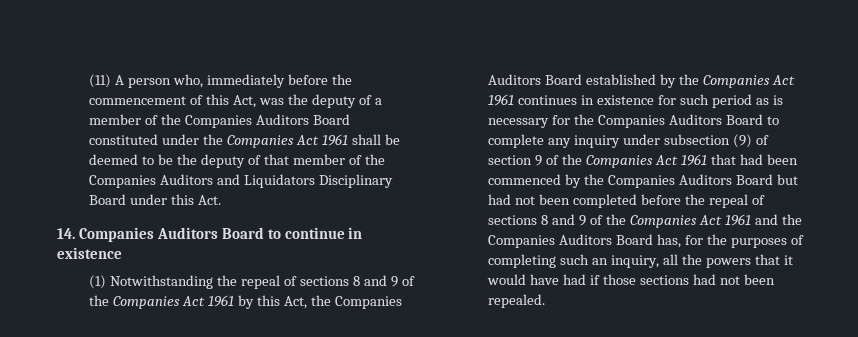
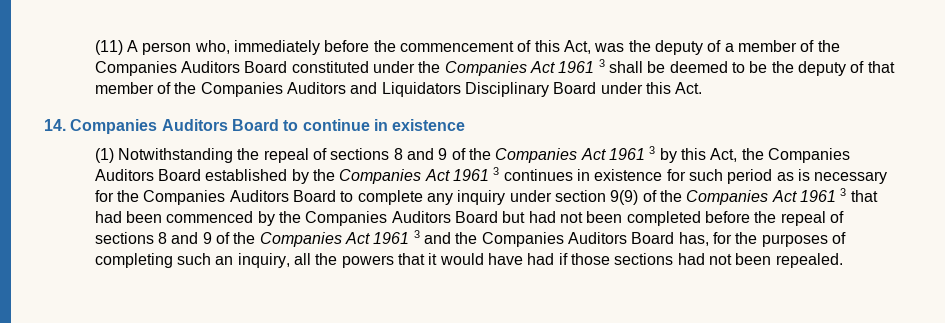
- (11) A person who, immediately before the commencement of this Act, was the deputy of a member of the Companies Auditors Board constituted under the Companies Act 1961 shall be deemed to be the deputy of that member of the Companies Auditors and Liquidators Disciplinary Board under this Act.
+ (11) A person who, immediately before the commencement of this Act, was the deputy of a member of the Companies Auditors Board constituted under the Companies Act 1961 3 shall be deemed to be the deputy of that member of the Companies Auditors and Liquidators Disciplinary Board under this Act.
- (1) Notwithstanding the repeal of sections 8 and 9 of the Companies Act 1961 by this Act, the Companies Auditors Board established by the Companies Act 1961 continues in existence for such period as is necessary for the Companies Auditors Board to complete any inquiry under subsection (9) of section 9 of the Companies Act 1961 that had been commenced by the Companies Auditors Board but had not been completed before the repeal of sections 8 and 9 of the Companies Act 1961 and the Companies Auditors Board has, for the purposes of completing such an inquiry, all the powers that it would have had if those sections had not been repealed.
+ (1) Notwithstanding the repeal of sections 8 and 9 of the Companies Act 1961 3 by this Act, the Companies Auditors Board established by the Companies Act 1961 3 continues in existence for such period as is necessary for the Companies Auditors Board to complete any inquiry under section 9(9) of the Companies Act 1961 3 that had been commenced by the Companies Auditors Board but had not been completed before the repeal of sections 8 and 9 of the Companies Act 1961 3 and the Companies Auditors Board has, for the purposes of completing such an inquiry, all the powers that it would have had if those sections had not been repealed.

